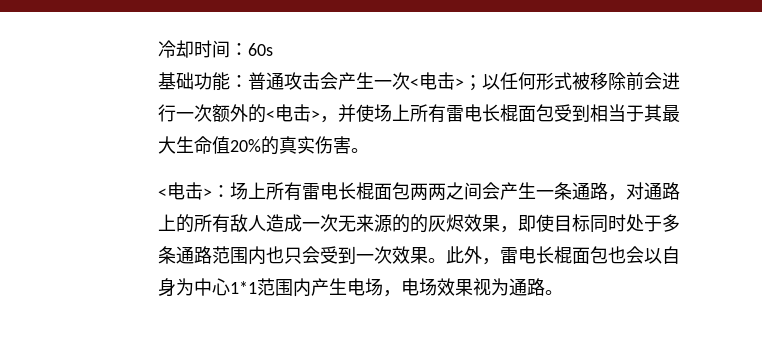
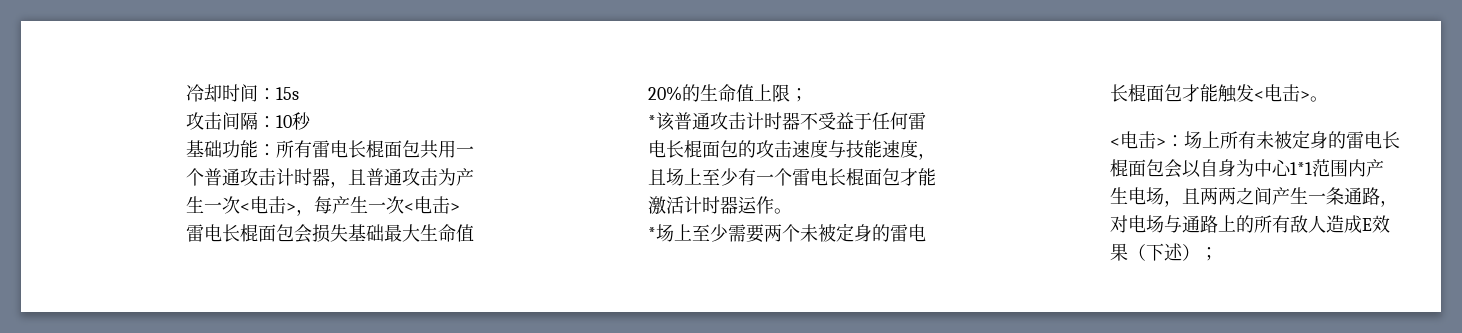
- 冷却时间：60s
- 基础功能：普通攻击会产生一次<电击>；以任何形式被移除前会进行一次额外的<电击>，并使场上所有雷电长棍面包受到相当于其最大生命值20%的真实伤害。
+ 冷却时间：15s
+ 攻击间隔：10秒
+ 基础功能：所有雷电长棍面包共用一个普通攻击计时器，且普通攻击为产生一次<电击>，每产生一次<电击>雷电长棍面包会损失基础最大生命值20%的生命值上限；
+ *该普通攻击计时器不受益于任何雷电长棍面包的攻击速度与技能速度，且场上至少有一个雷电长棍面包才能激活计时器运作。
+ *场上至少需要两个未被定身的雷电长棍面包才能触发<电击>。
- <电击>：场上所有雷电长棍面包两两之间会产生一条通路，对通路上的所有敌人造成一次无来源的的灰烬效果，即使目标同时处于多条通路范围内也只会受到一次效果。此外，雷电长棍面包也会以自身为中心1*1范围内产生电场，电场效果视为通路。
+ <电击>：场上所有未被定身的雷电长棍面包会以自身为中心1*1范围内产生电场，且两两之间产生一条通路，对电场与通路上的所有敌人造成E效果（下述）；

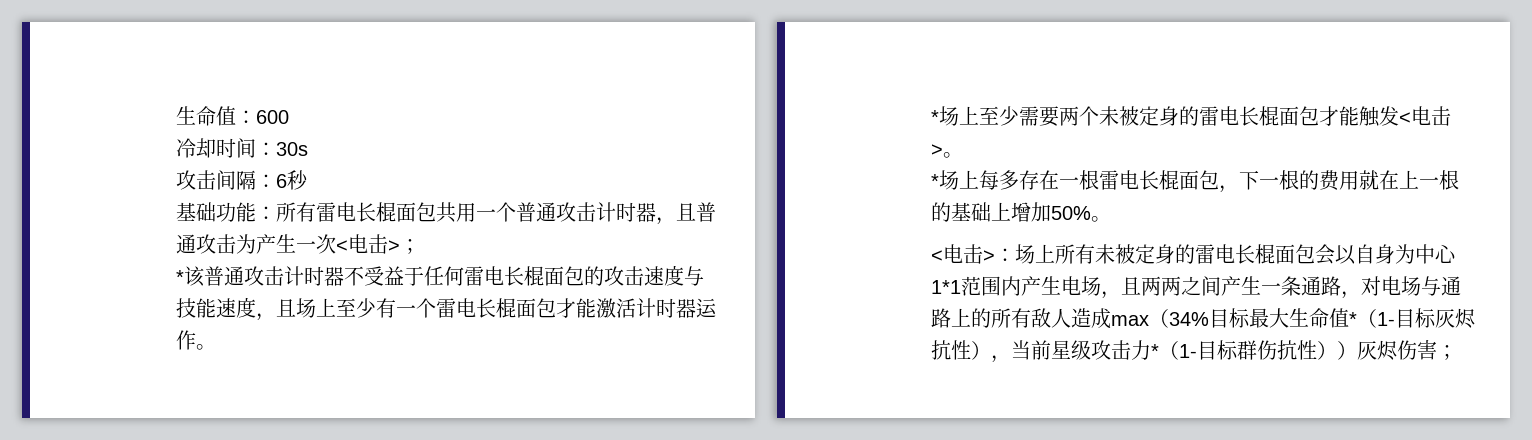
+ 生命值：600
- 冷却时间：15s
+ 冷却时间：30s
- 攻击间隔：10秒
+ 攻击间隔：6秒
- 基础功能：所有雷电长棍面包共用一个普通攻击计时器，且普通攻击为产生一次<电击>，每产生一次<电击>雷电长棍面包会损失基础最大生命值20%的生命值上限；
+ 基础功能：所有雷电长棍面包共用一个普通攻击计时器，且普通攻击为产生一次<电击>；
+ *场上每多存在一根雷电长棍面包，下一根的费用就在上一根的基础上增加50%。
- <电击>：场上所有未被定身的雷电长棍面包会以自身为中心1*1范围内产生电场，且两两之间产生一条通路，对电场与通路上的所有敌人造成E效果（下述）；
+ <电击>：场上所有未被定身的雷电长棍面包会以自身为中心1*1范围内产生电场，且两两之间产生一条通路，对电场与通路上的所有敌人造成max（34%目标最大生命值*（1-目标灰烬抗性），当前星级攻击力*（1-目标群伤抗性））灰烬伤害；

